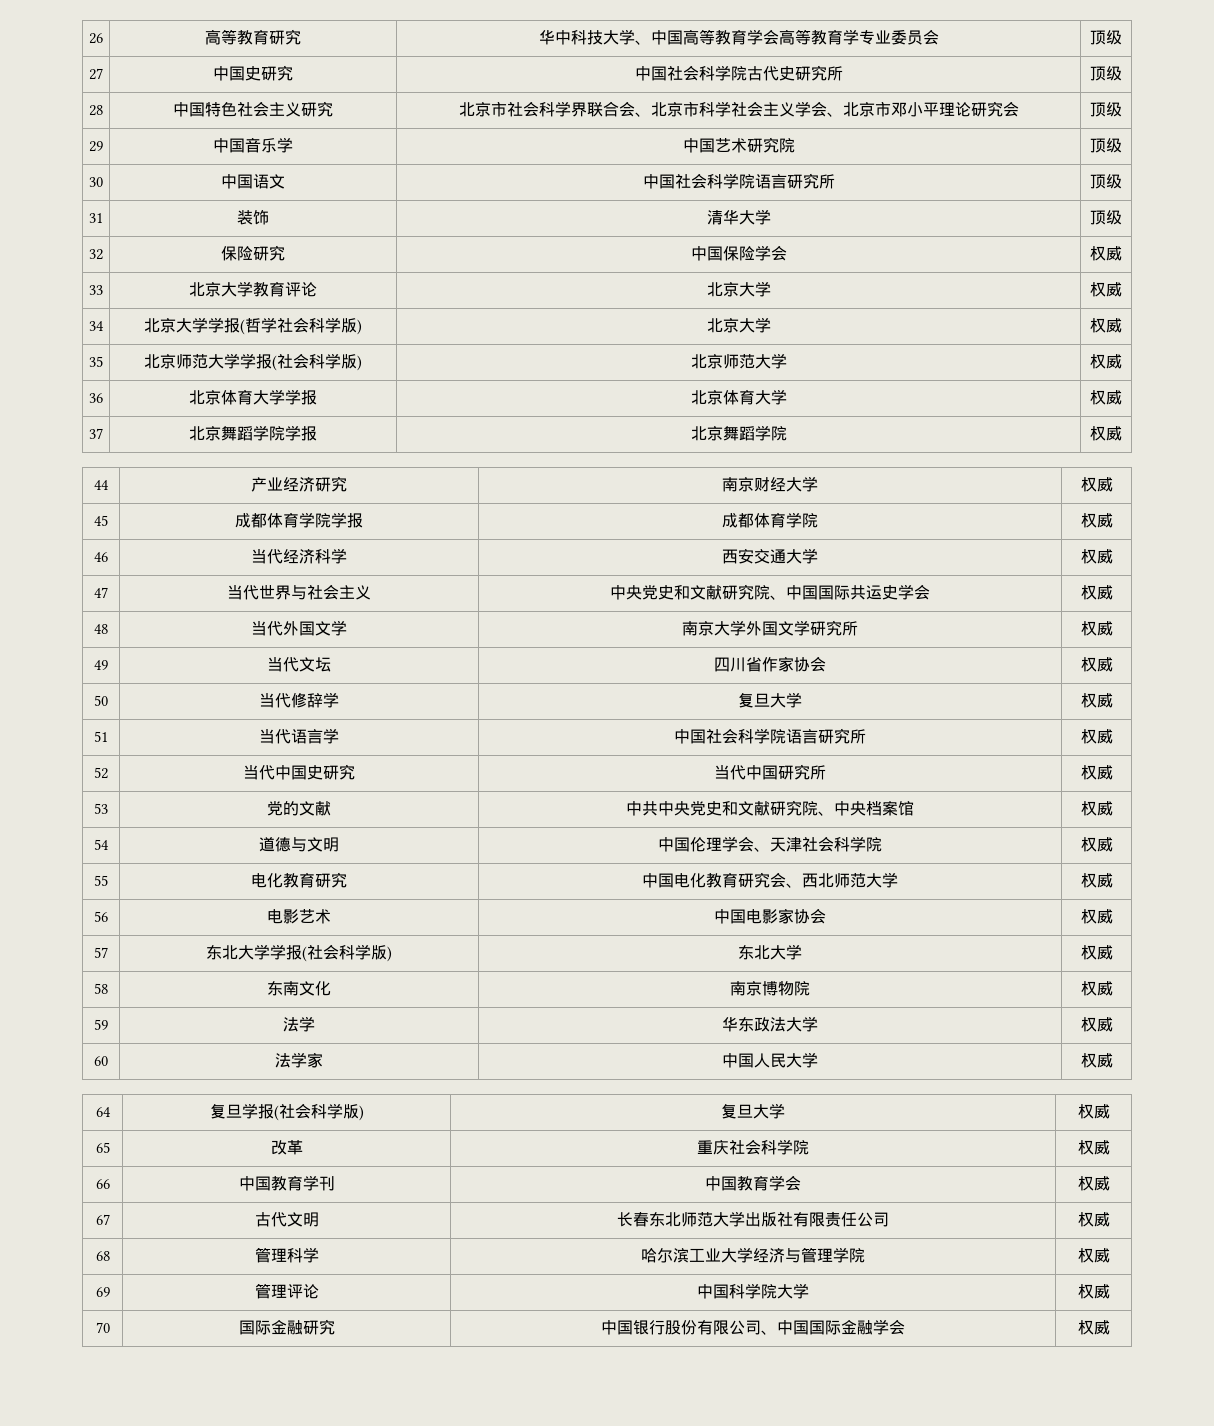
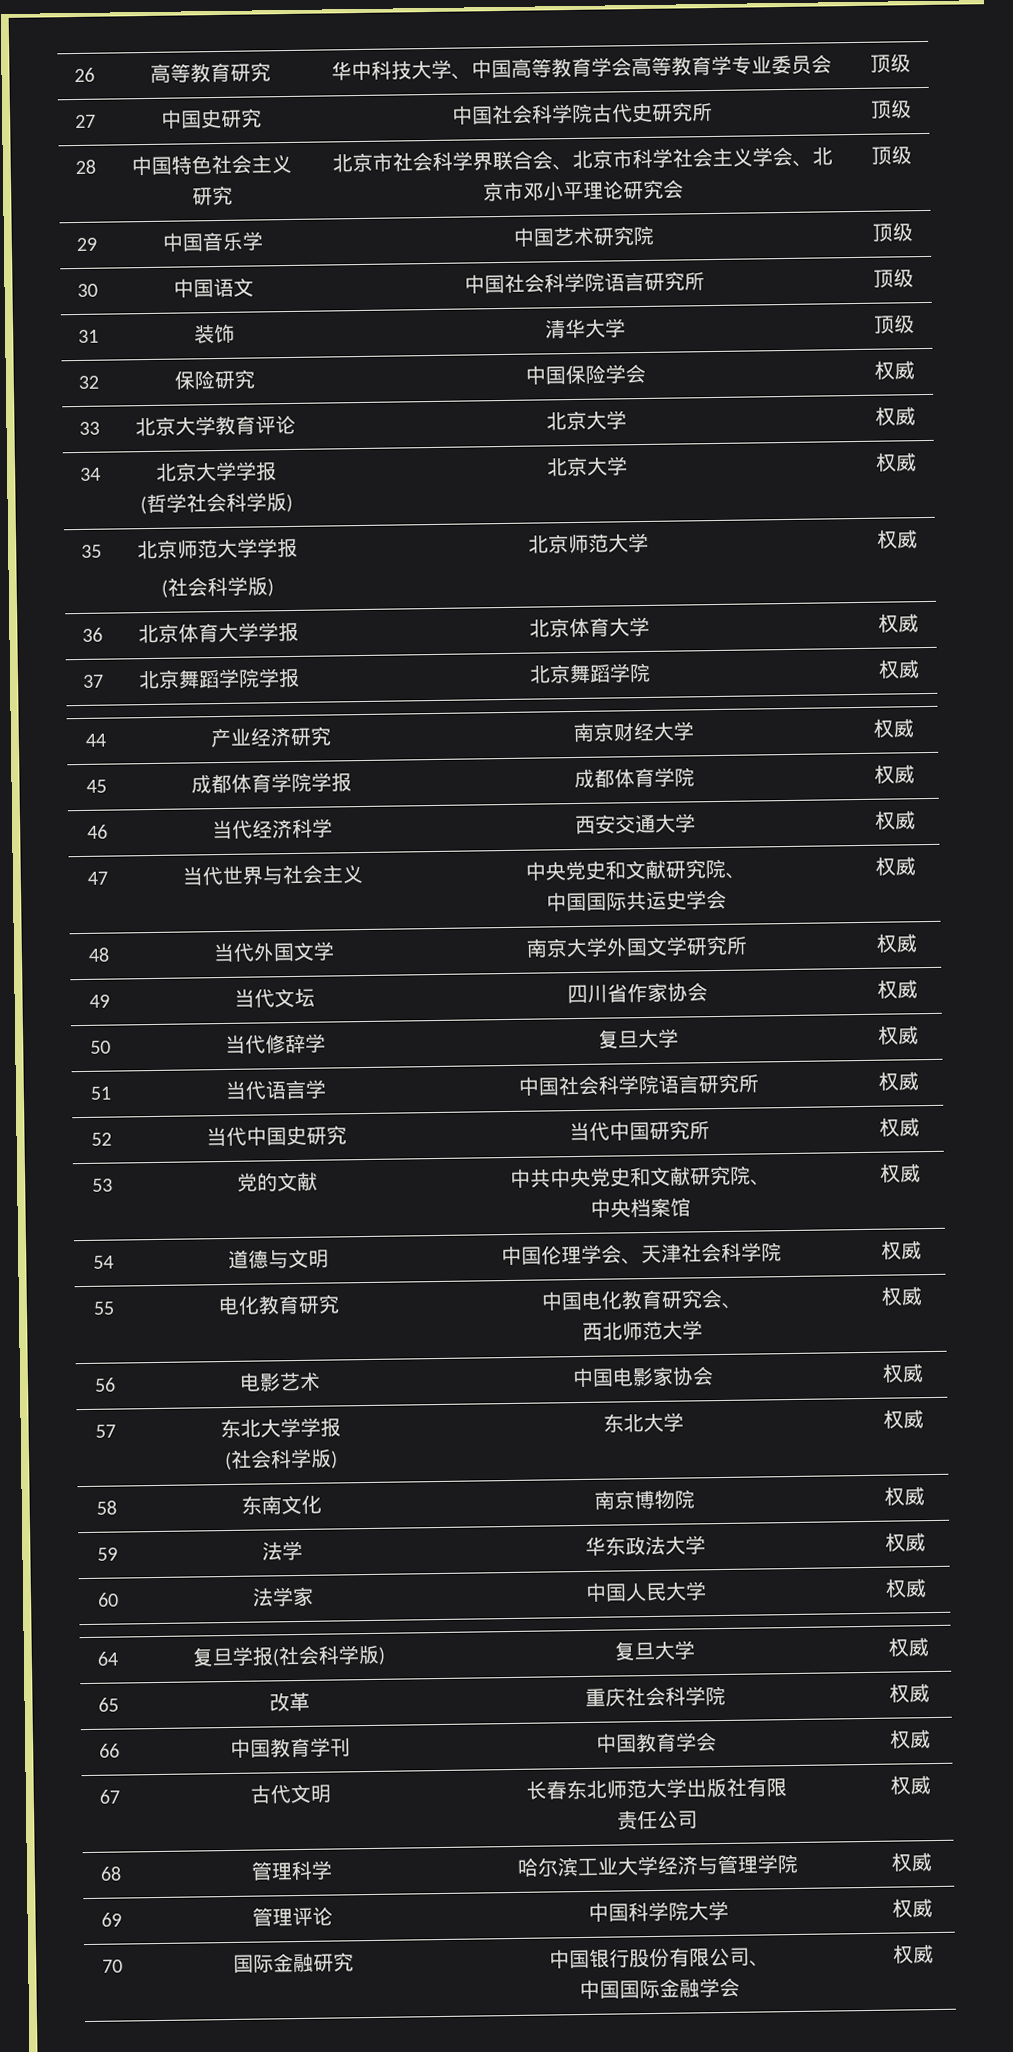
- 34 | 北京大学学报(哲学社会科学版) | 北京大学 | 权威
+ 34 | 北京大学学报
+ (哲学社会科学版) | 北京大学 | 权威
- 35 | 北京师范大学学报(社会科学版) | 北京师范大学 | 权威
+ 35 | 北京师范大学学报
+ (社会科学版) | 北京师范大学 | 权威
- 47 | 当代世界与社会主义 | 中央党史和文献研究院、中国国际共运史学会 | 权威
+ 47 | 当代世界与社会主义 | 中央党史和文献研究院、
+ 中国国际共运史学会 | 权威
- 53 | 党的文献 | 中共中央党史和文献研究院、中央档案馆 | 权威
+ 53 | 党的文献 | 中共中央党史和文献研究院、
+ 中央档案馆 | 权威
- 55 | 电化教育研究 | 中国电化教育研究会、西北师范大学 | 权威
+ 55 | 电化教育研究 | 中国电化教育研究会、
+ 西北师范大学 | 权威
- 57 | 东北大学学报(社会科学版) | 东北大学 | 权威
+ 57 | 东北大学学报
+ (社会科学版) | 东北大学 | 权威
- 67 | 古代文明 | 长春东北师范大学出版社有限责任公司 | 权威
+ 67 | 古代文明 | 长春东北师范大学出版社有限
+ 责任公司 | 权威
- 70 | 国际金融研究 | 中国银行股份有限公司、中国国际金融学会 | 权威
+ 70 | 国际金融研究 | 中国银行股份有限公司、
+ 中国国际金融学会 | 权威

